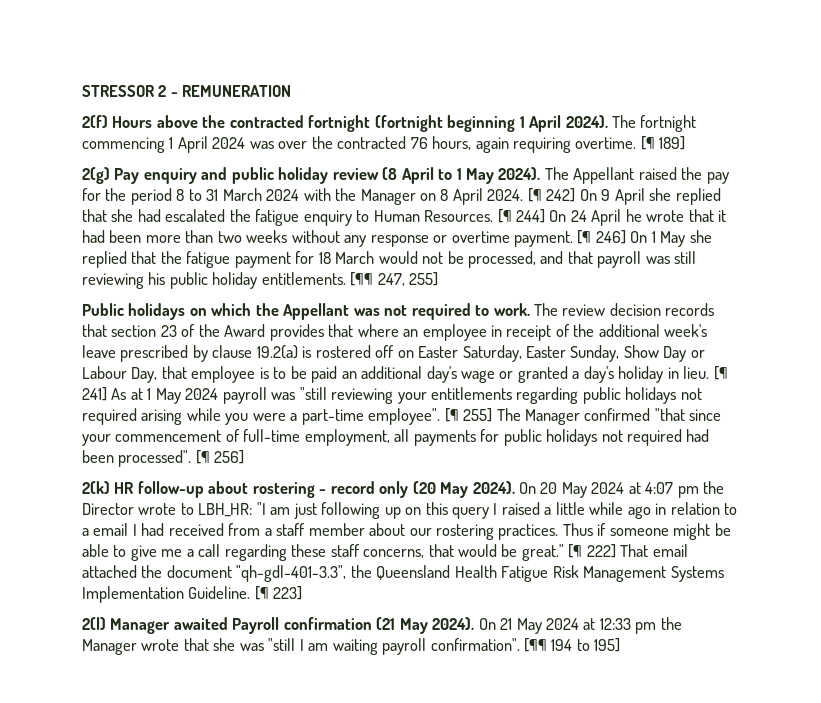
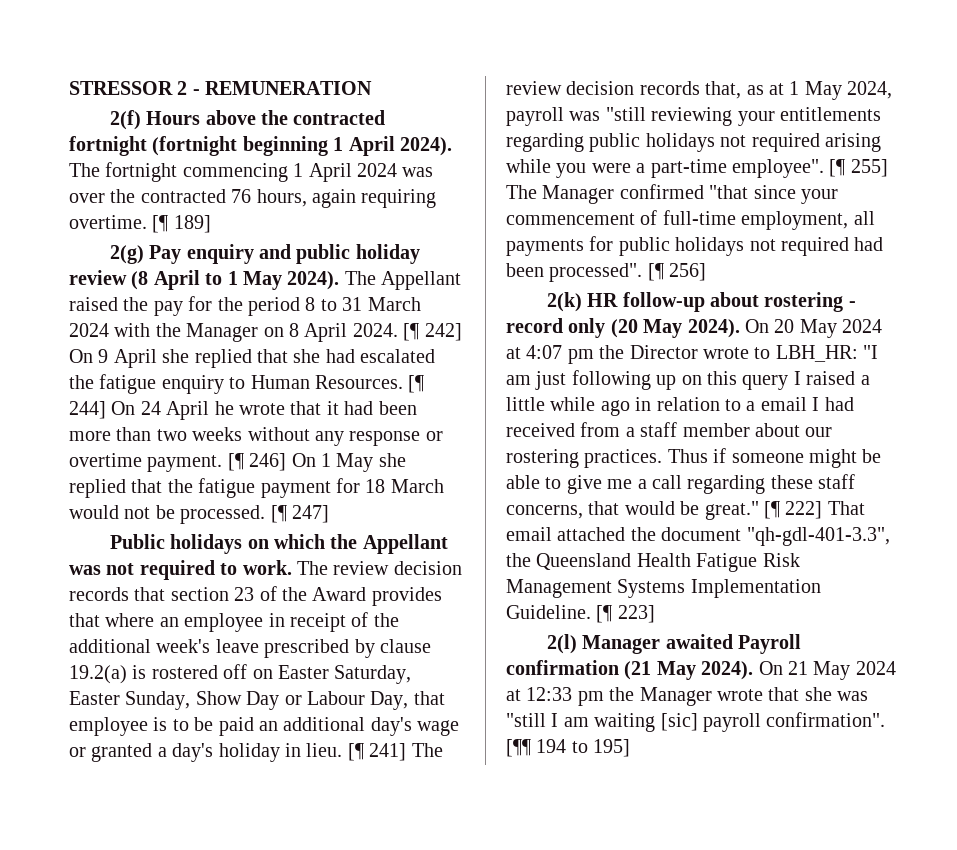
- [¶ 246] On 1 May she replied that the fatigue payment for 18 March would not be processed, and that payroll was still reviewing his public holiday entitlements. [¶¶ 247, 255]
+ [¶ 246] On 1 May she replied that the fatigue payment for 18 March would not be processed. [¶ 247]
- [¶ 241] As at 1 May 2024 payroll was "still reviewing your entitlements regarding public holidays not required arising while you were a part-time employee".
+ [¶ 241] The review decision records that, as at 1 May 2024, payroll was "still reviewing your entitlements regarding public holidays not required arising while you were a part-time employee".
- On 21 May 2024 at 12:33 pm the Manager wrote that she was "still I am waiting payroll confirmation".
+ On 21 May 2024 at 12:33 pm the Manager wrote that she was "still I am waiting [sic] payroll confirmation".

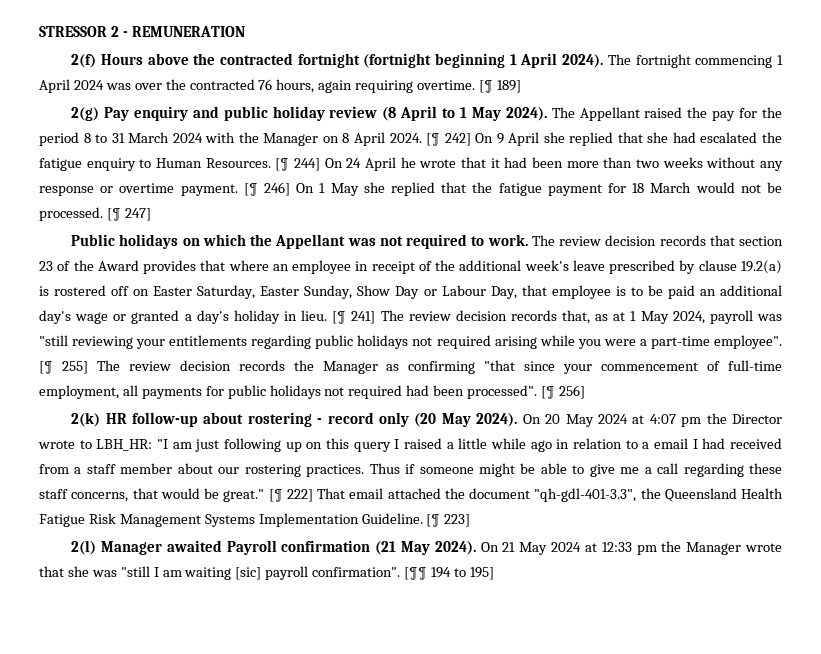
- [¶ 255] The Manager confirmed "that since your commencement of full-time employment, all payments for public holidays not required had been processed".
+ [¶ 255] The review decision records the Manager as confirming "that since your commencement of full-time employment, all payments for public holidays not required had been processed".

